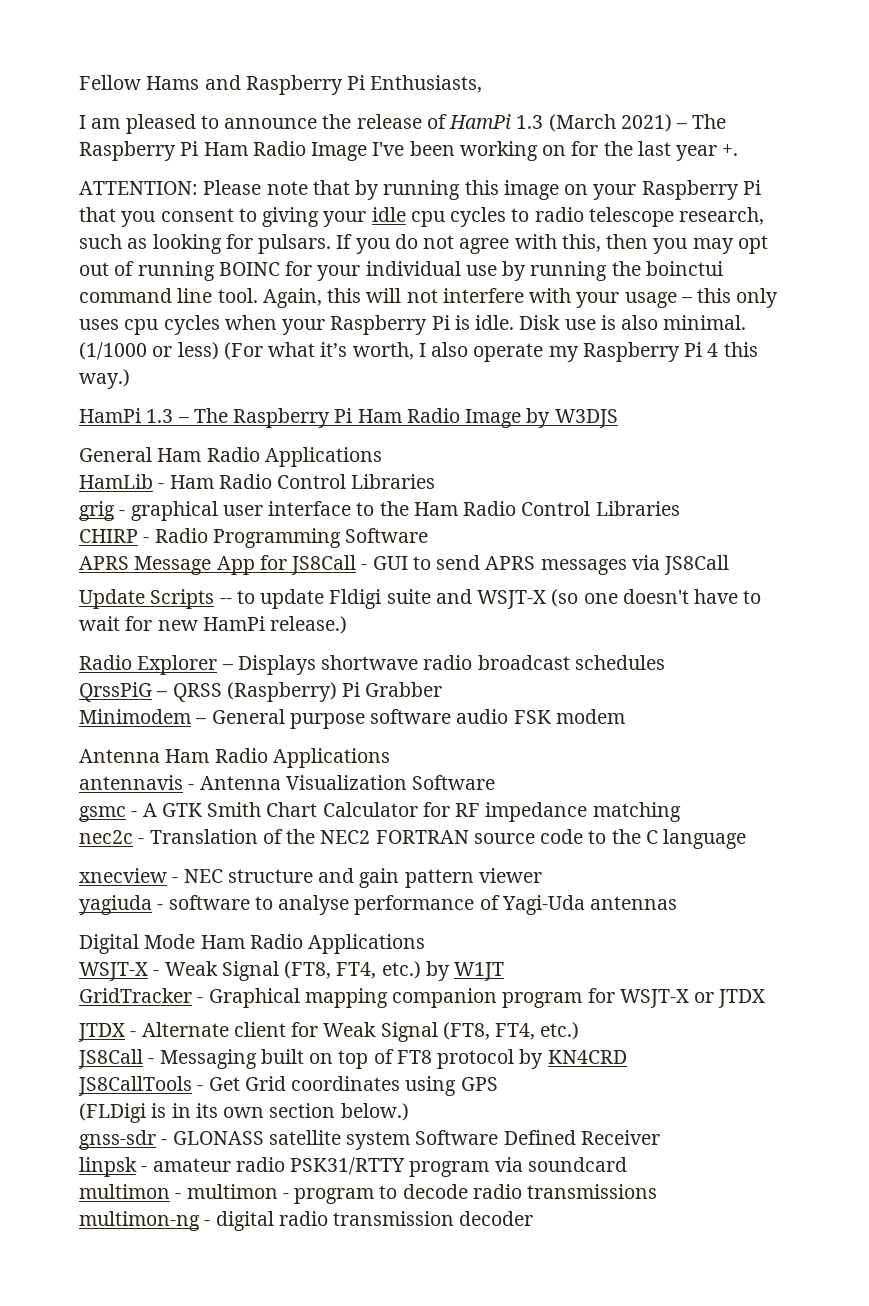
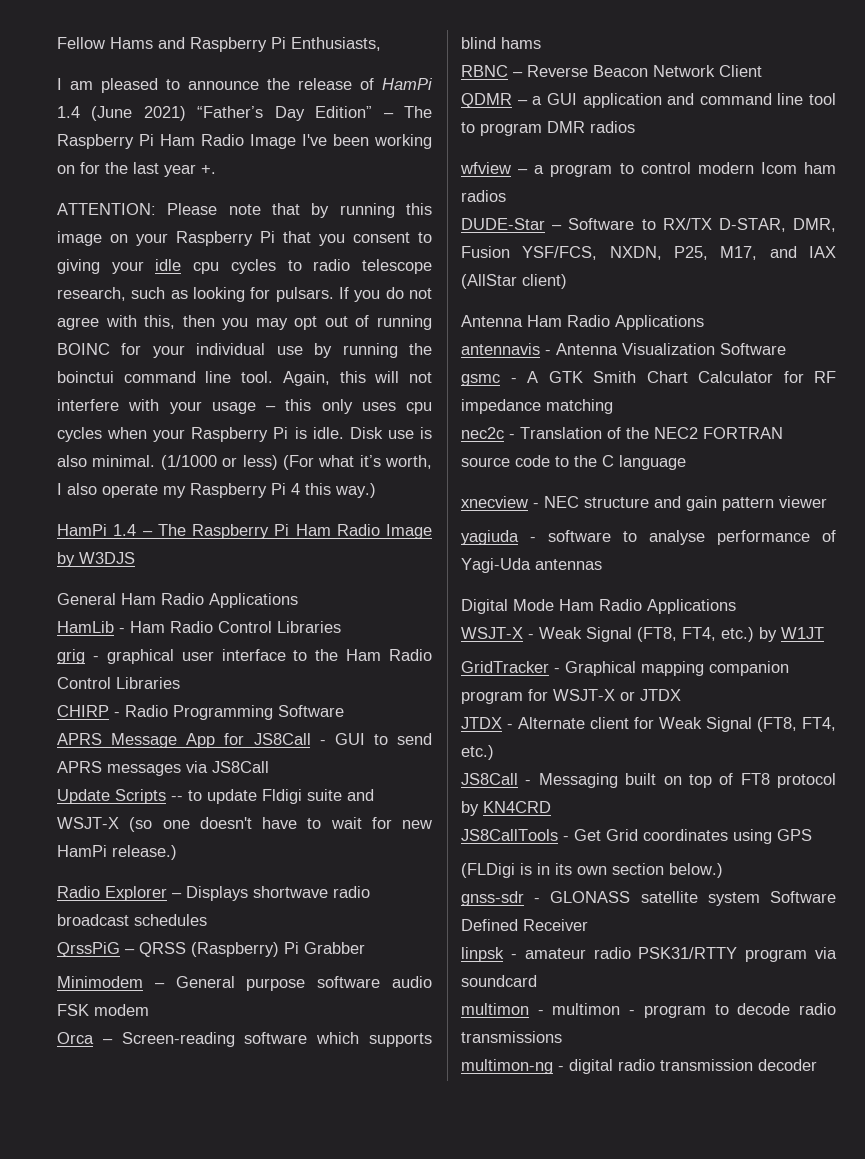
- I am pleased to announce the release of HamPi 1.3 (March 2021) – The Raspberry Pi Ham Radio Image I've been working on for the last year +.
+ I am pleased to announce the release of HamPi 1.4 (June 2021) “Father’s Day Edition” – The Raspberry Pi Ham Radio Image I've been working on for the last year +.
- HamPi 1.3 – The Raspberry Pi Ham Radio Image by W3DJS
+ HamPi 1.4 – The Raspberry Pi Ham Radio Image by W3DJS
+ Orca – Screen-reading software which supports blind hams
+ RBNC – Reverse Beacon Network Client
+ QDMR – a GUI application and command line tool to program DMR radios
+ wfview – a program to control modern Icom ham radios
+ DUDE-Star – Software to RX/TX D-STAR, DMR, Fusion YSF/FCS, NXDN, P25, M17, and IAX (AllStar client)

